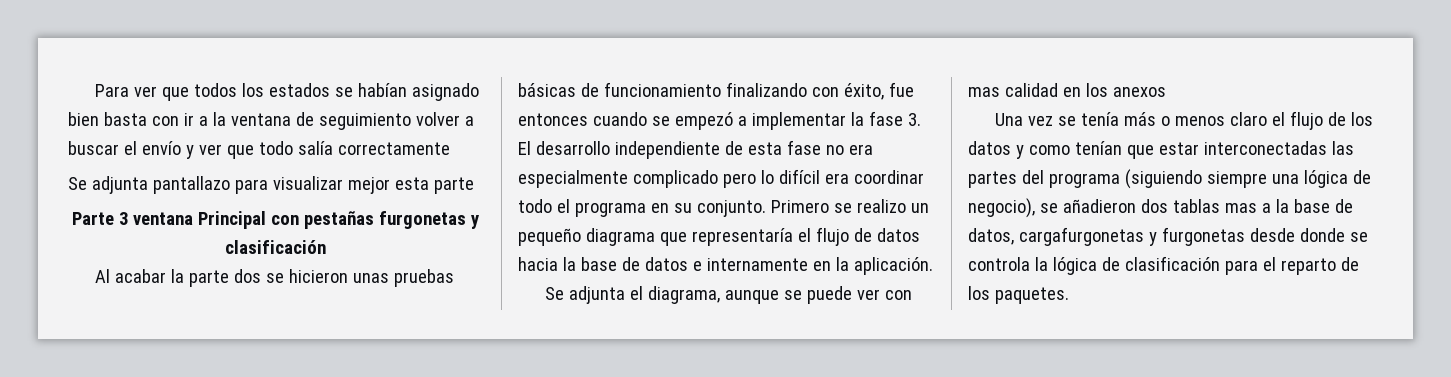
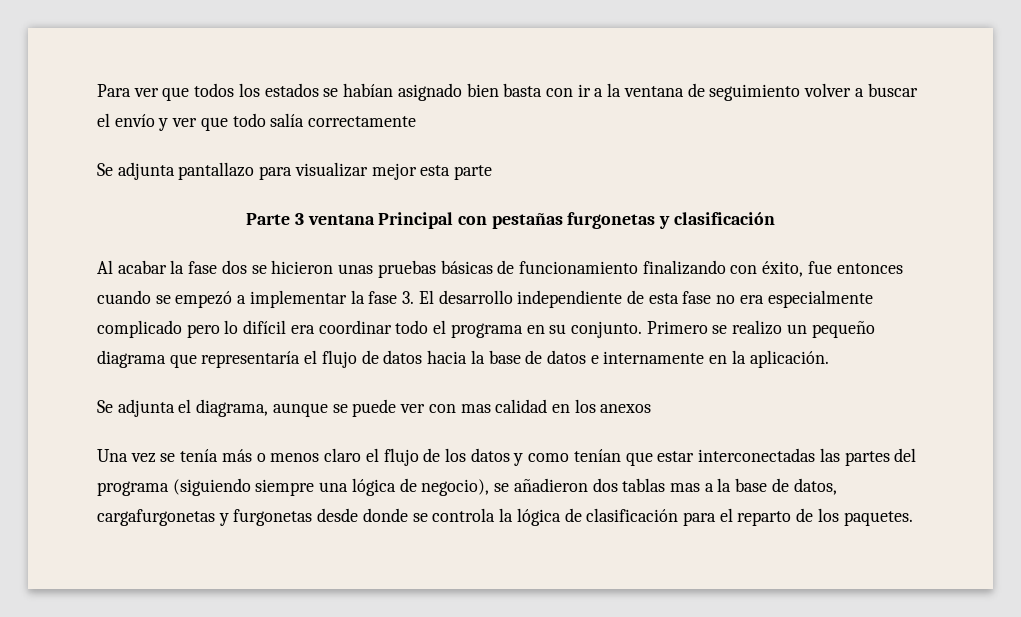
- Al acabar la parte dos se hicieron unas pruebas básicas de funcionamiento finalizando con éxito, fue entonces cuando se empezó a implementar la fase 3. El desarrollo independiente de esta fase no era especialmente complicado pero lo difícil era coordinar todo el programa en su conjunto.
+ Al acabar la fase dos se hicieron unas pruebas básicas de funcionamiento finalizando con éxito, fue entonces cuando se empezó a implementar la fase 3. El desarrollo independiente de esta fase no era especialmente complicado pero lo difícil era coordinar todo el programa en su conjunto.

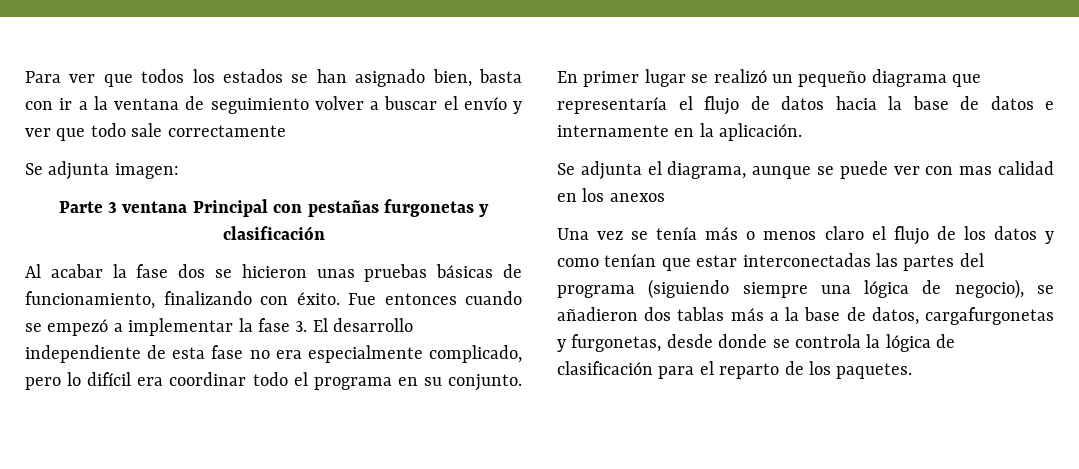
- Para ver que todos los estados se habían asignado bien basta con ir a la ventana de seguimiento volver a buscar el envío y ver que todo salía correctamente
+ Para ver que todos los estados se han asignado bien, basta con ir a la ventana de seguimiento volver a buscar el envío y ver que todo sale correctamente
- Se adjunta pantallazo para visualizar mejor esta parte
+ Se adjunta imagen:
- Al acabar la fase dos se hicieron unas pruebas básicas de funcionamiento finalizando con éxito, fue entonces cuando se empezó a implementar la fase 3. El desarrollo independiente de esta fase no era especialmente complicado pero lo difícil era coordinar todo el programa en su conjunto.
+ Al acabar la fase dos se hicieron unas pruebas básicas de funcionamiento, finalizando con éxito. Fue entonces cuando se empezó a implementar la fase 3. El desarrollo independiente de esta fase no era especialmente complicado, pero lo difícil era coordinar todo el programa en su conjunto.
- Primero se realizo un pequeño diagrama que representaría el flujo de datos hacia la base de datos e internamente en la aplicación.
+ En primer lugar se realizó un pequeño diagrama que representaría el flujo de datos hacia la base de datos e internamente en la aplicación.
- Una vez se tenía más o menos claro el flujo de los datos y como tenían que estar interconectadas las partes del programa (siguiendo siempre una lógica de negocio), se añadieron dos tablas mas a la base de datos, cargafurgonetas y furgonetas desde donde se controla la lógica de clasificación para el reparto de los paquetes.
+ Una vez se tenía más o menos claro el flujo de los datos y como tenían que estar interconectadas las partes del programa (siguiendo siempre una lógica de negocio), se añadieron dos tablas más a la base de datos, cargafurgonetas y furgonetas, desde donde se controla la lógica de clasificación para el reparto de los paquetes.

